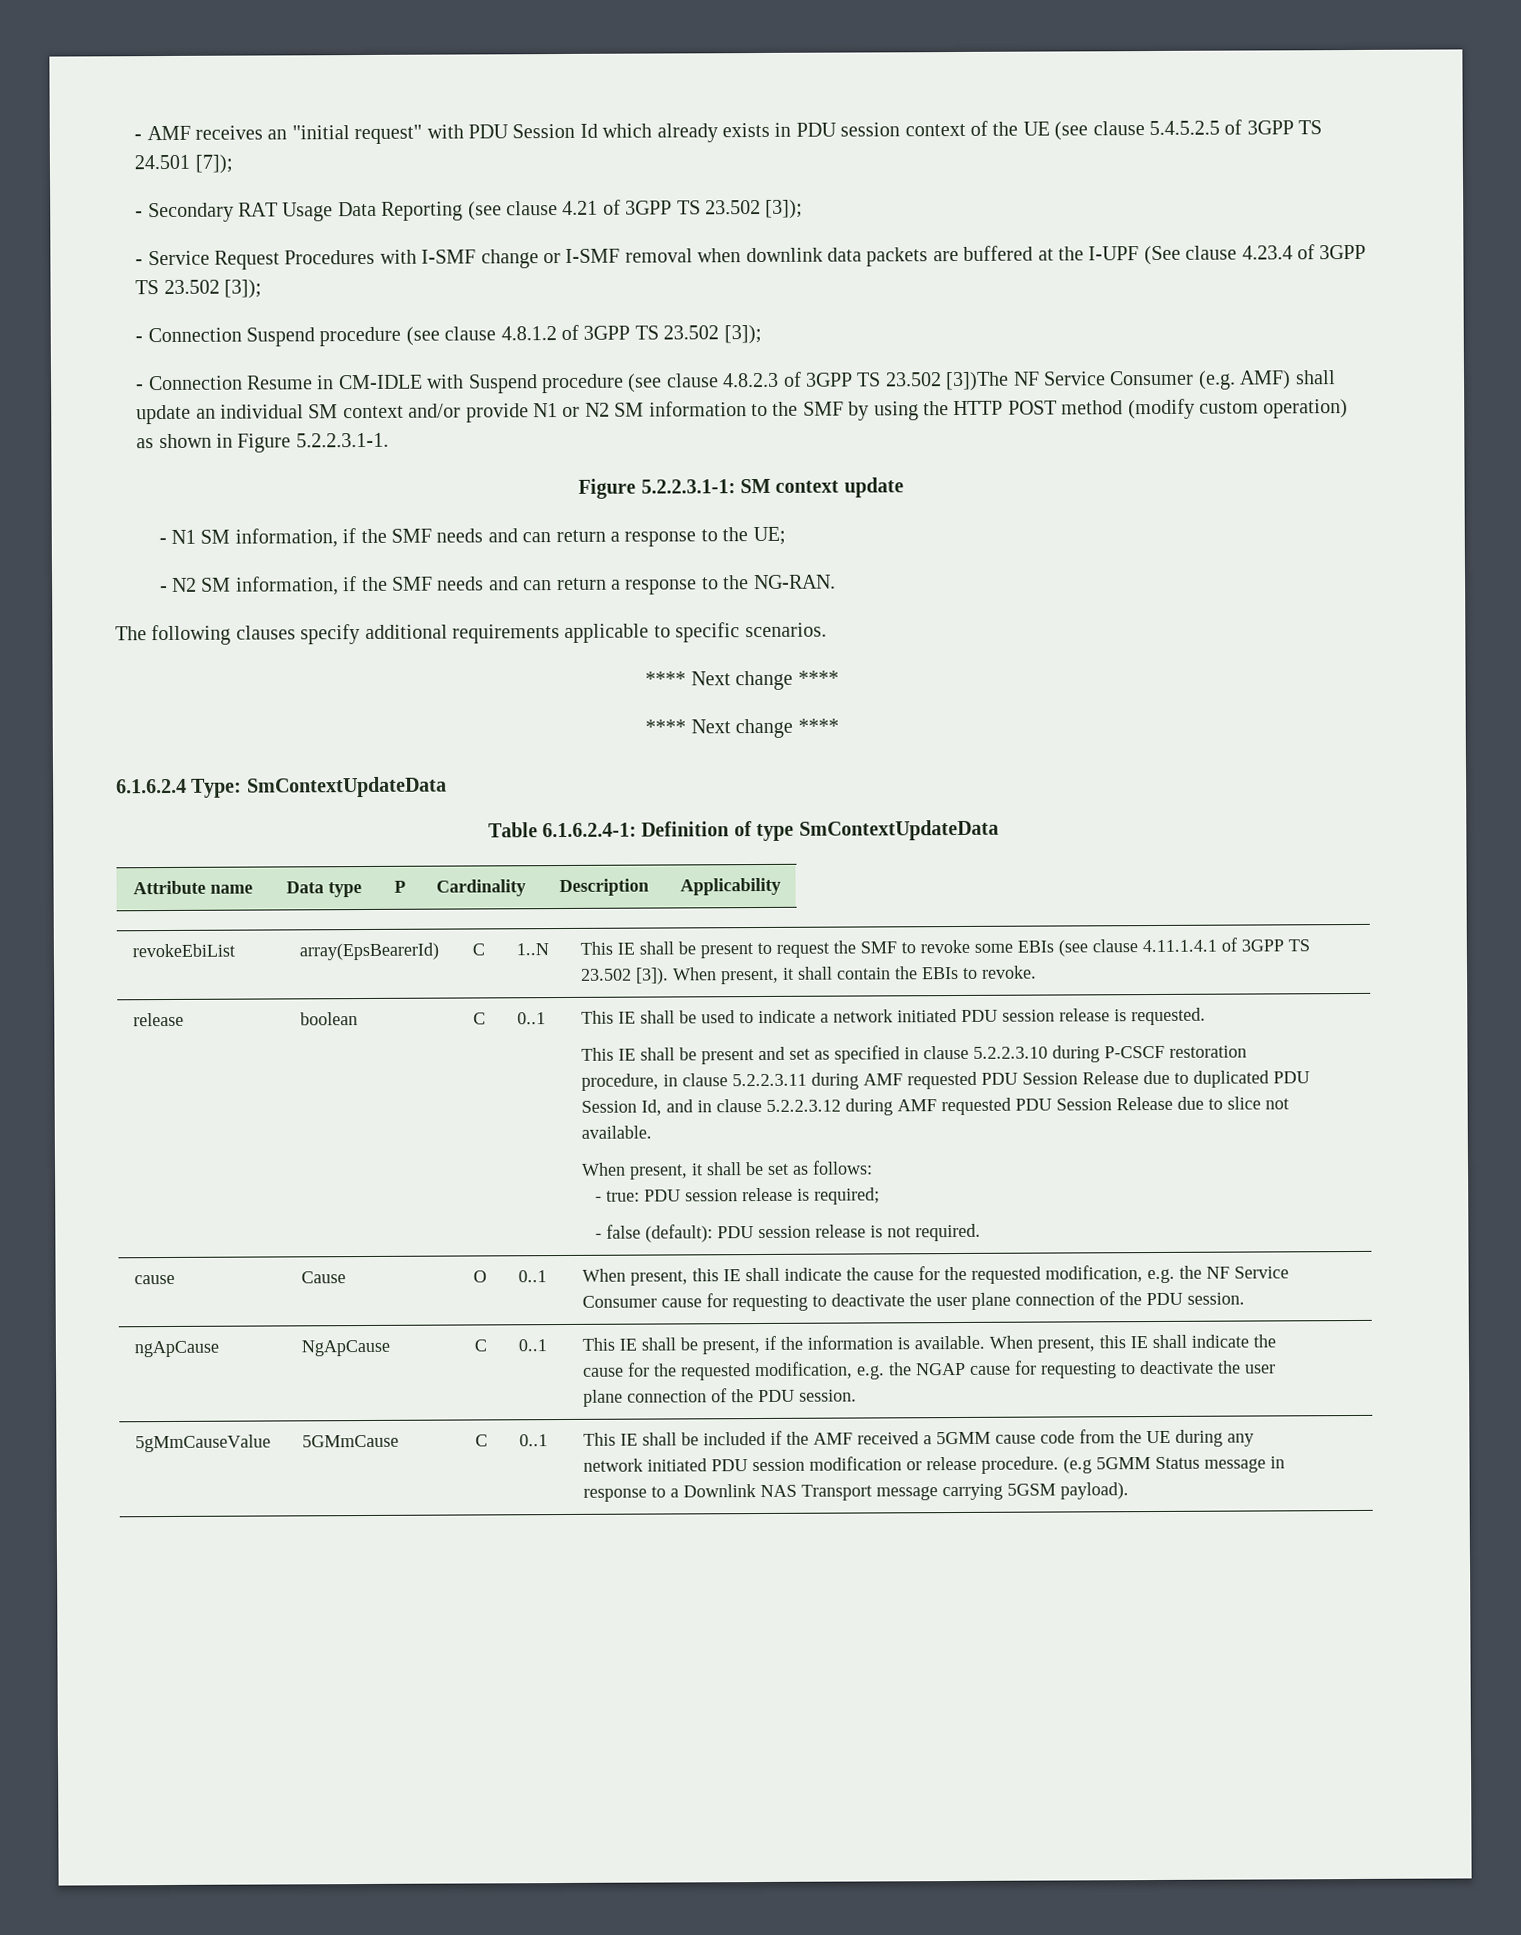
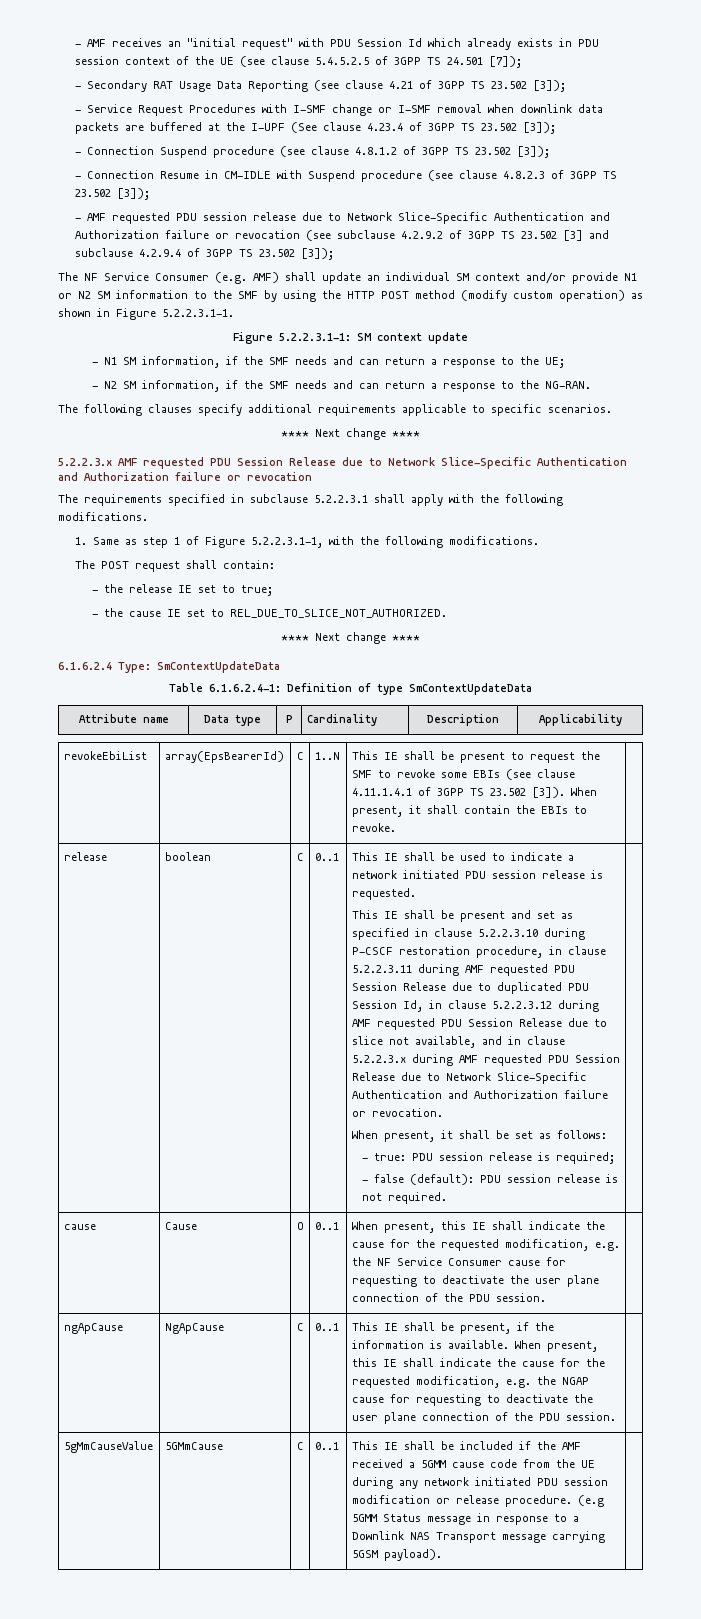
- - Connection Resume in CM-IDLE with Suspend procedure (see clause 4.8.2.3 of 3GPP TS 23.502 [3])The NF Service Consumer (e.g. AMF) shall update an individual SM context and/or provide N1 or N2 SM information to the SMF by using the HTTP POST method (modify custom operation) as shown in Figure 5.2.2.3.1-1.
+ - Connection Resume in CM-IDLE with Suspend procedure (see clause 4.8.2.3 of 3GPP TS 23.502 [3]);
+ - AMF requested PDU session release due to Network Slice-Specific Authentication and Authorization failure or revocation (see subclause 4.2.9.2 of 3GPP TS 23.502 [3] and subclause 4.2.9.4 of 3GPP TS 23.502 [3]);
+ The NF Service Consumer (e.g. AMF) shall update an individual SM context and/or provide N1 or N2 SM information to the SMF by using the HTTP POST method (modify custom operation) as shown in Figure 5.2.2.3.1-1.
+ 5.2.2.3.x AMF requested PDU Session Release due to Network Slice-Specific Authentication and Authorization failure or revocation
+ The requirements specified in subclause 5.2.2.3.1 shall apply with the following modifications.
+ 1. Same as step 1 of Figure 5.2.2.3.1-1, with the following modifications.
+ The POST request shall contain:
+ - the release IE set to true;
+ - the cause IE set to REL_DUE_TO_SLICE_NOT_AUTHORIZED.
- This IE shall be present and set as specified in clause 5.2.2.3.10 during P-CSCF restoration procedure, in clause 5.2.2.3.11 during AMF requested PDU Session Release due to duplicated PDU Session Id, and in clause 5.2.2.3.12 during AMF requested PDU Session Release due to slice not available.
+ This IE shall be present and set as specified in clause 5.2.2.3.10 during P-CSCF restoration procedure, in clause 5.2.2.3.11 during AMF requested PDU Session Release due to duplicated PDU Session Id, in clause 5.2.2.3.12 during AMF requested PDU Session Release due to slice not available, and in clause 5.2.2.3.x during AMF requested PDU Session Release due to Network Slice-Specific Authentication and Authorization failure or revocation.

